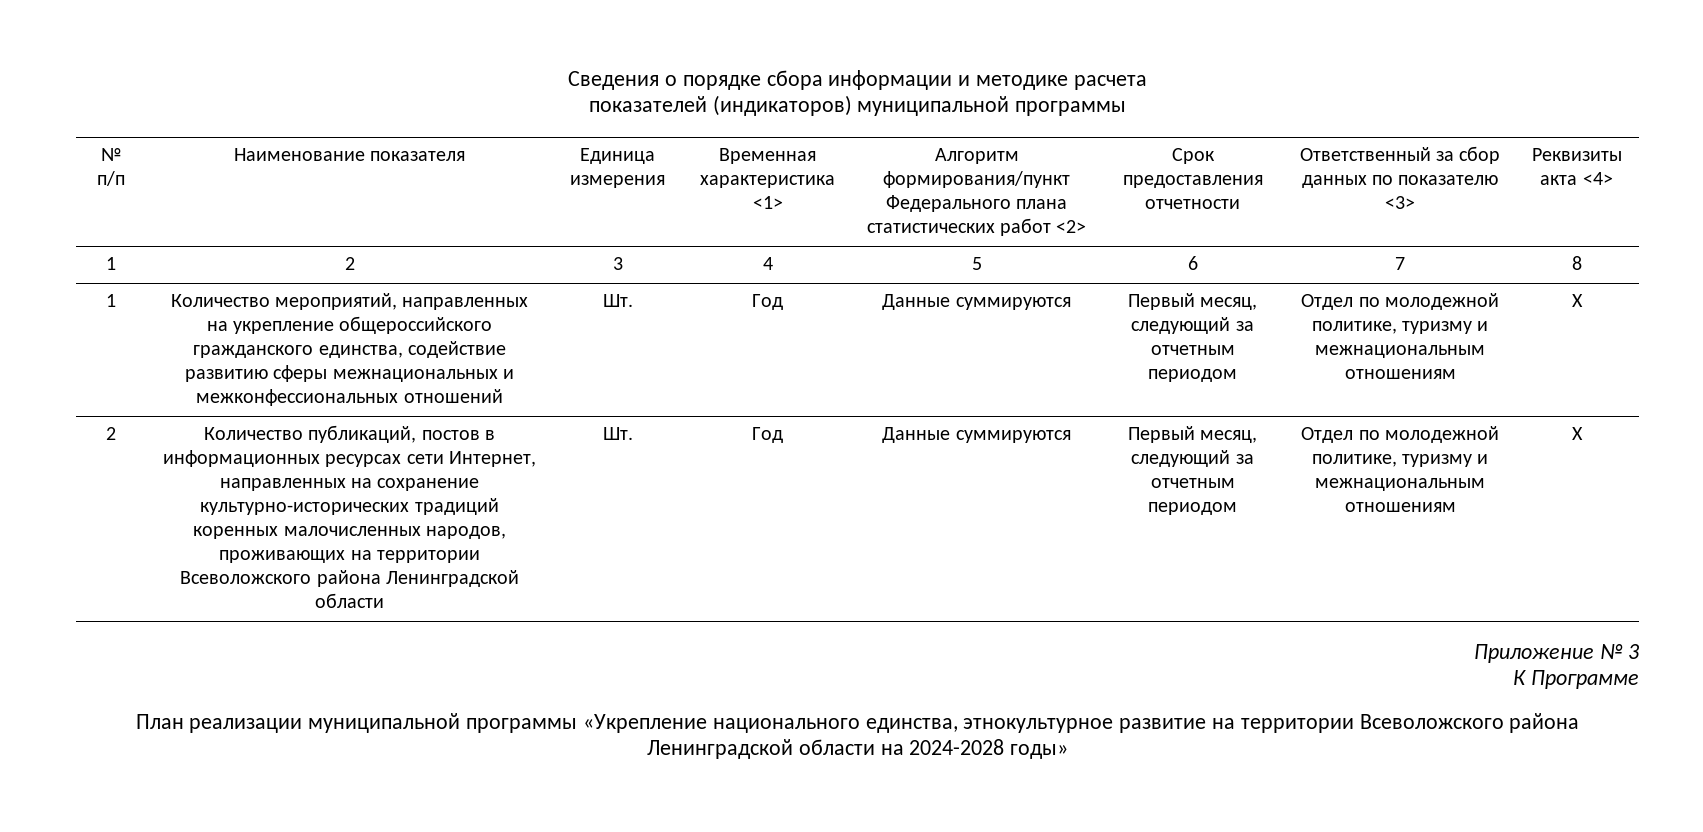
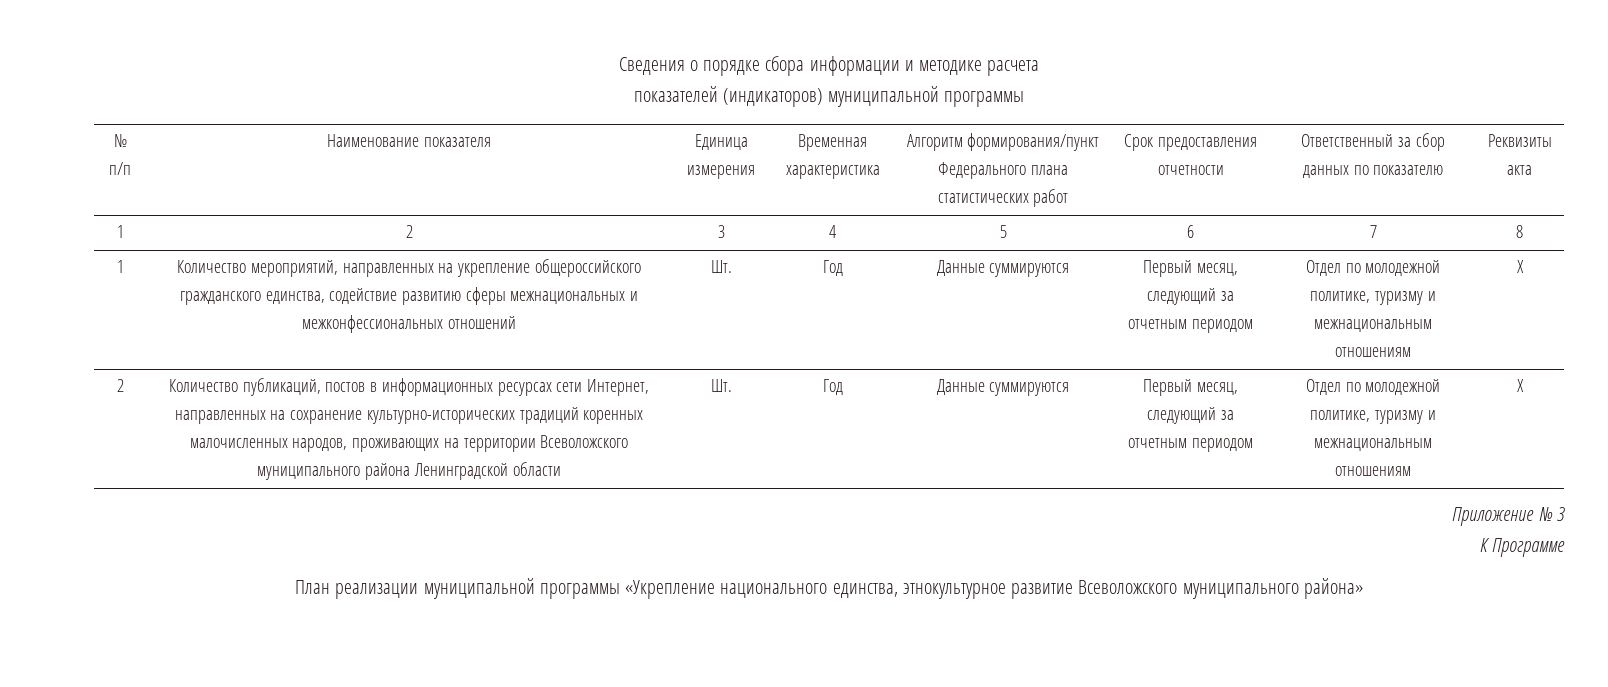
- № п/п | Наименование показателя | Единица измерения | Временная характеристика <1> | Алгоритм формирования/пункт Федерального плана статистических работ <2> | Срок предоставления отчетности | Ответственный за сбор данных по показателю <3> | Реквизиты акта <4>
+ № п/п | Наименование показателя | Единица измерения | Временная характеристика | Алгоритм формирования/пункт Федерального плана статистических работ | Срок предоставления отчетности | Ответственный за сбор данных по показателю | Реквизиты акта
- Количество публикаций, постов в информационных ресурсах сети Интернет, направленных на сохранение культурно-исторических традиций коренных малочисленных народов, проживающих на территории Всеволожского района Ленинградской области
+ Количество публикаций, постов в информационных ресурсах сети Интернет, направленных на сохранение культурно-исторических традиций коренных малочисленных народов, проживающих на территории Всеволожского муниципального района Ленинградской области
- План реализации муниципальной программы «Укрепление национального единства, этнокультурное развитие на территории Всеволожского района Ленинградской области на 2024-2028 годы»
+ План реализации муниципальной программы «Укрепление национального единства, этнокультурное развитие Всеволожского муниципального района»

